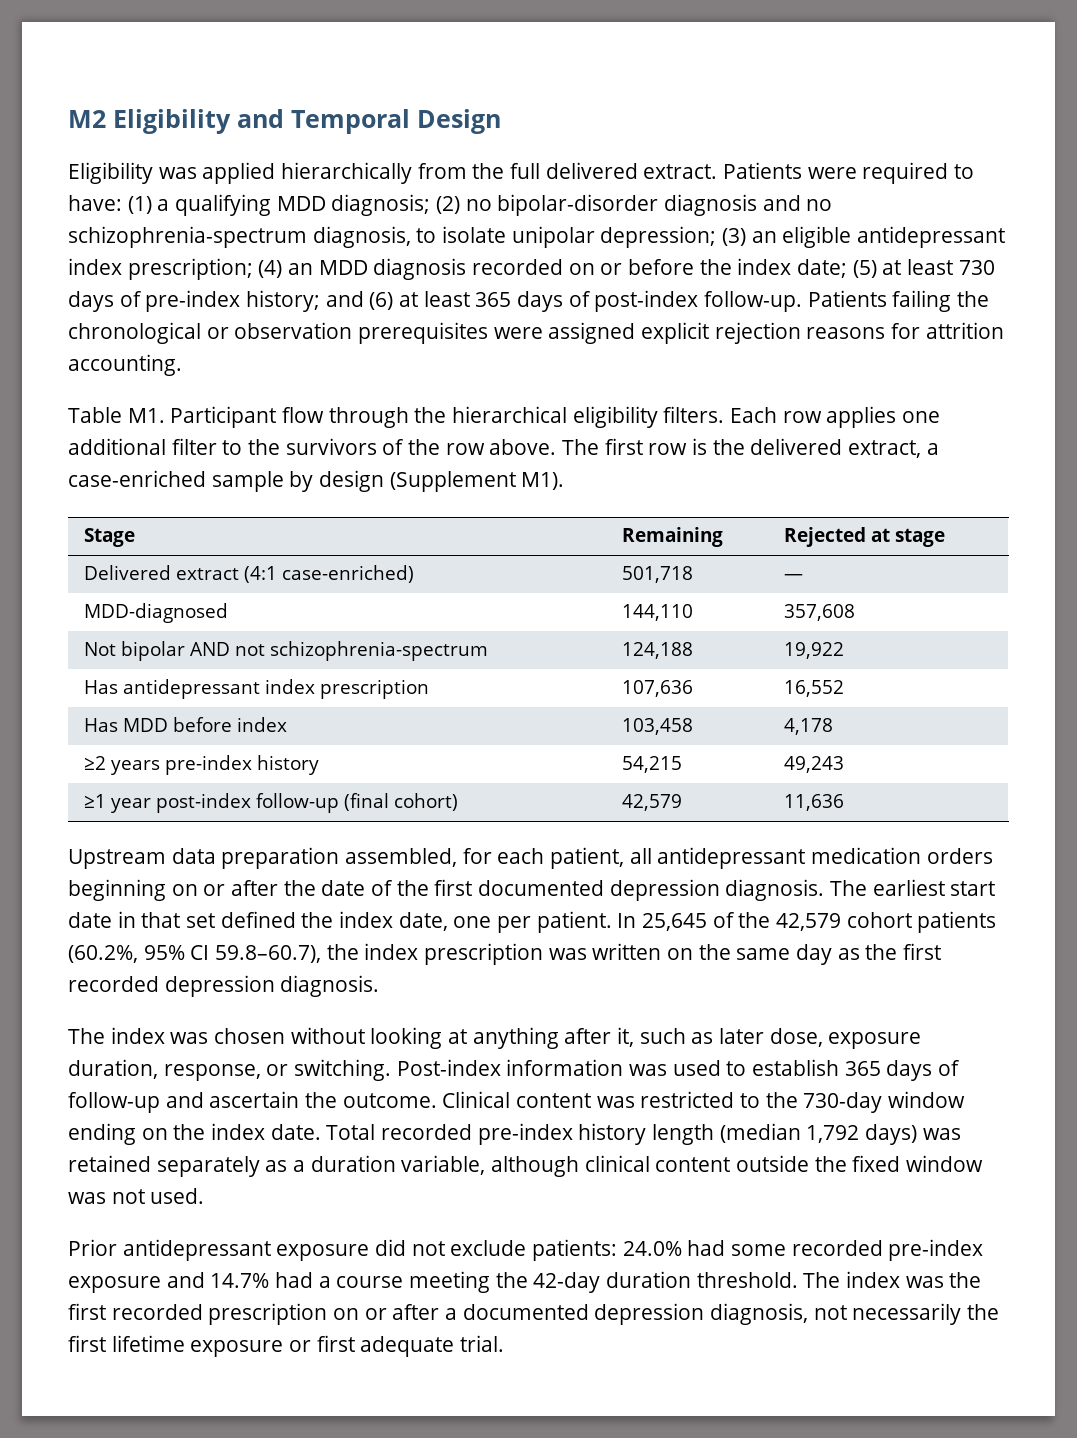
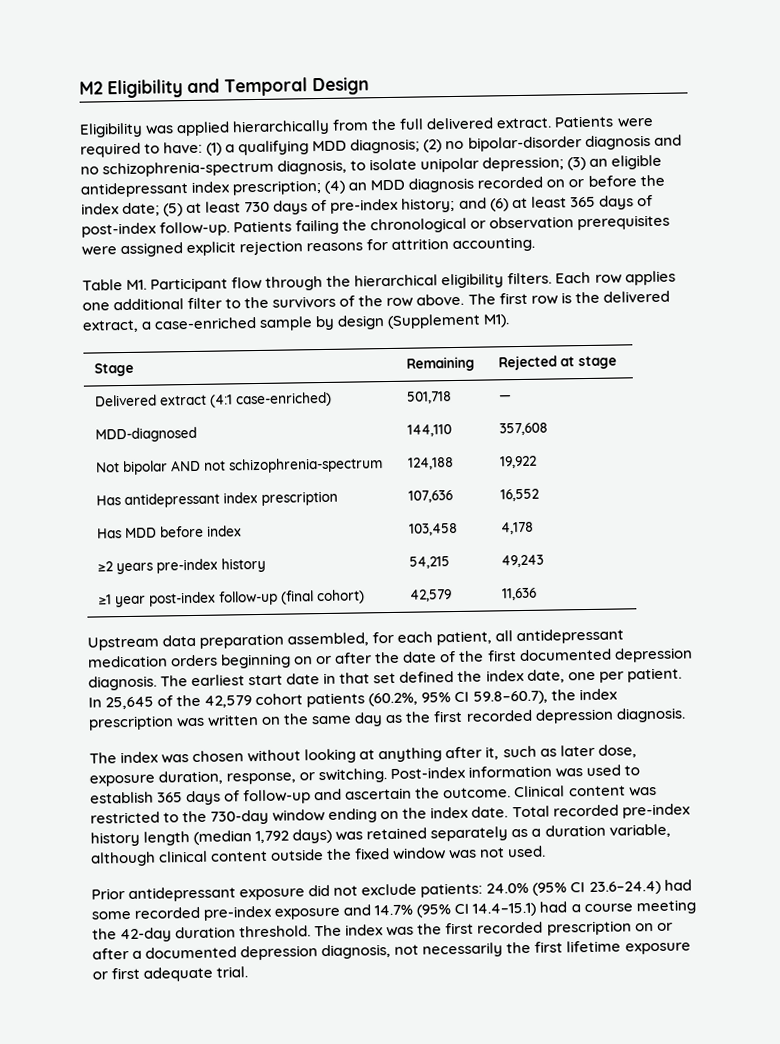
- Prior antidepressant exposure did not exclude patients: 24.0% had some recorded pre-index exposure and 14.7% had a course meeting the 42-day duration threshold.
+ Prior antidepressant exposure did not exclude patients: 24.0% (95% CI 23.6–24.4) had some recorded pre-index exposure and 14.7% (95% CI 14.4–15.1) had a course meeting the 42-day duration threshold.

